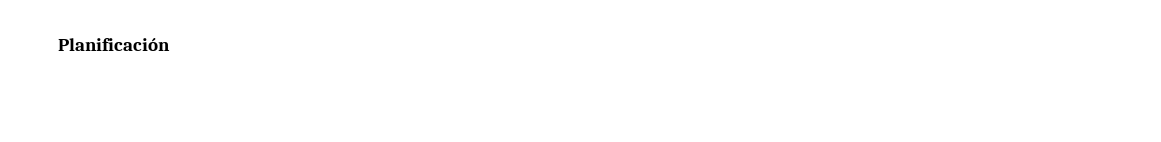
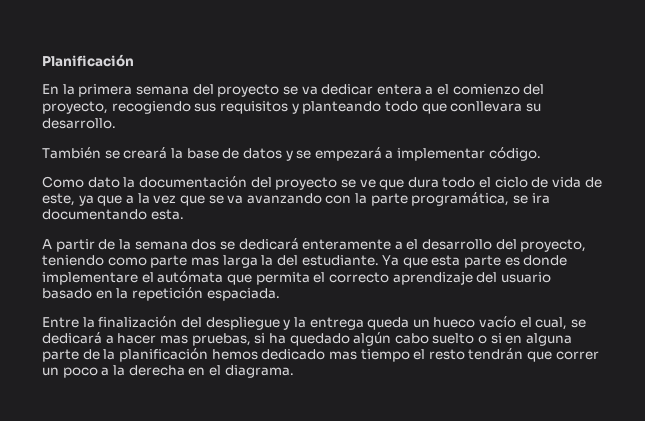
+ En la primera semana del proyecto se va dedicar entera a el comienzo del proyecto, recogiendo sus requisitos y planteando todo que conllevara su desarrollo.
+ También se creará la base de datos y se empezará a implementar código.
+ Como dato la documentación del proyecto se ve que dura todo el ciclo de vida de este, ya que a la vez que se va avanzando con la parte programática, se ira documentando esta.
+ A partir de la semana dos se dedicará enteramente a el desarrollo del proyecto, teniendo como parte mas larga la del estudiante. Ya que esta parte es donde implementare el autómata que permita el correcto aprendizaje del usuario basado en la repetición espaciada.
+ Entre la finalización del despliegue y la entrega queda un hueco vacío el cual, se dedicará a hacer mas pruebas, si ha quedado algún cabo suelto o si en alguna parte de la planificación hemos dedicado mas tiempo el resto tendrán que correr un poco a la derecha en el diagrama.

